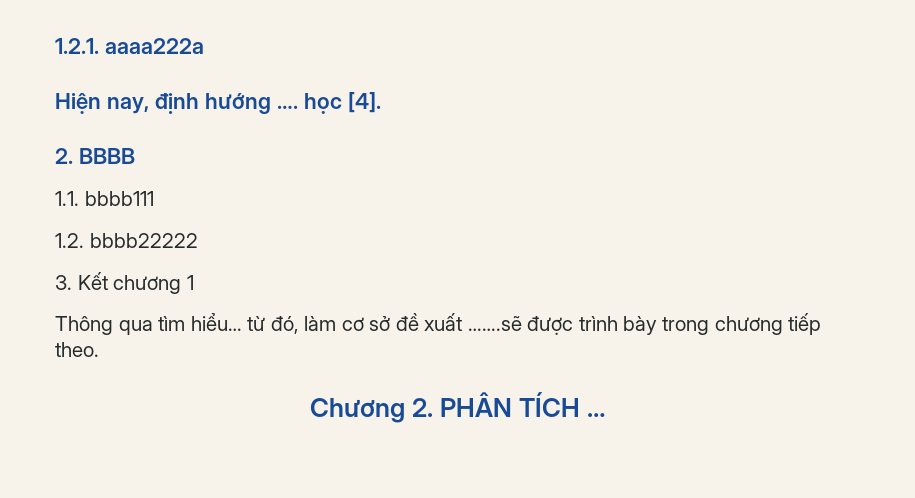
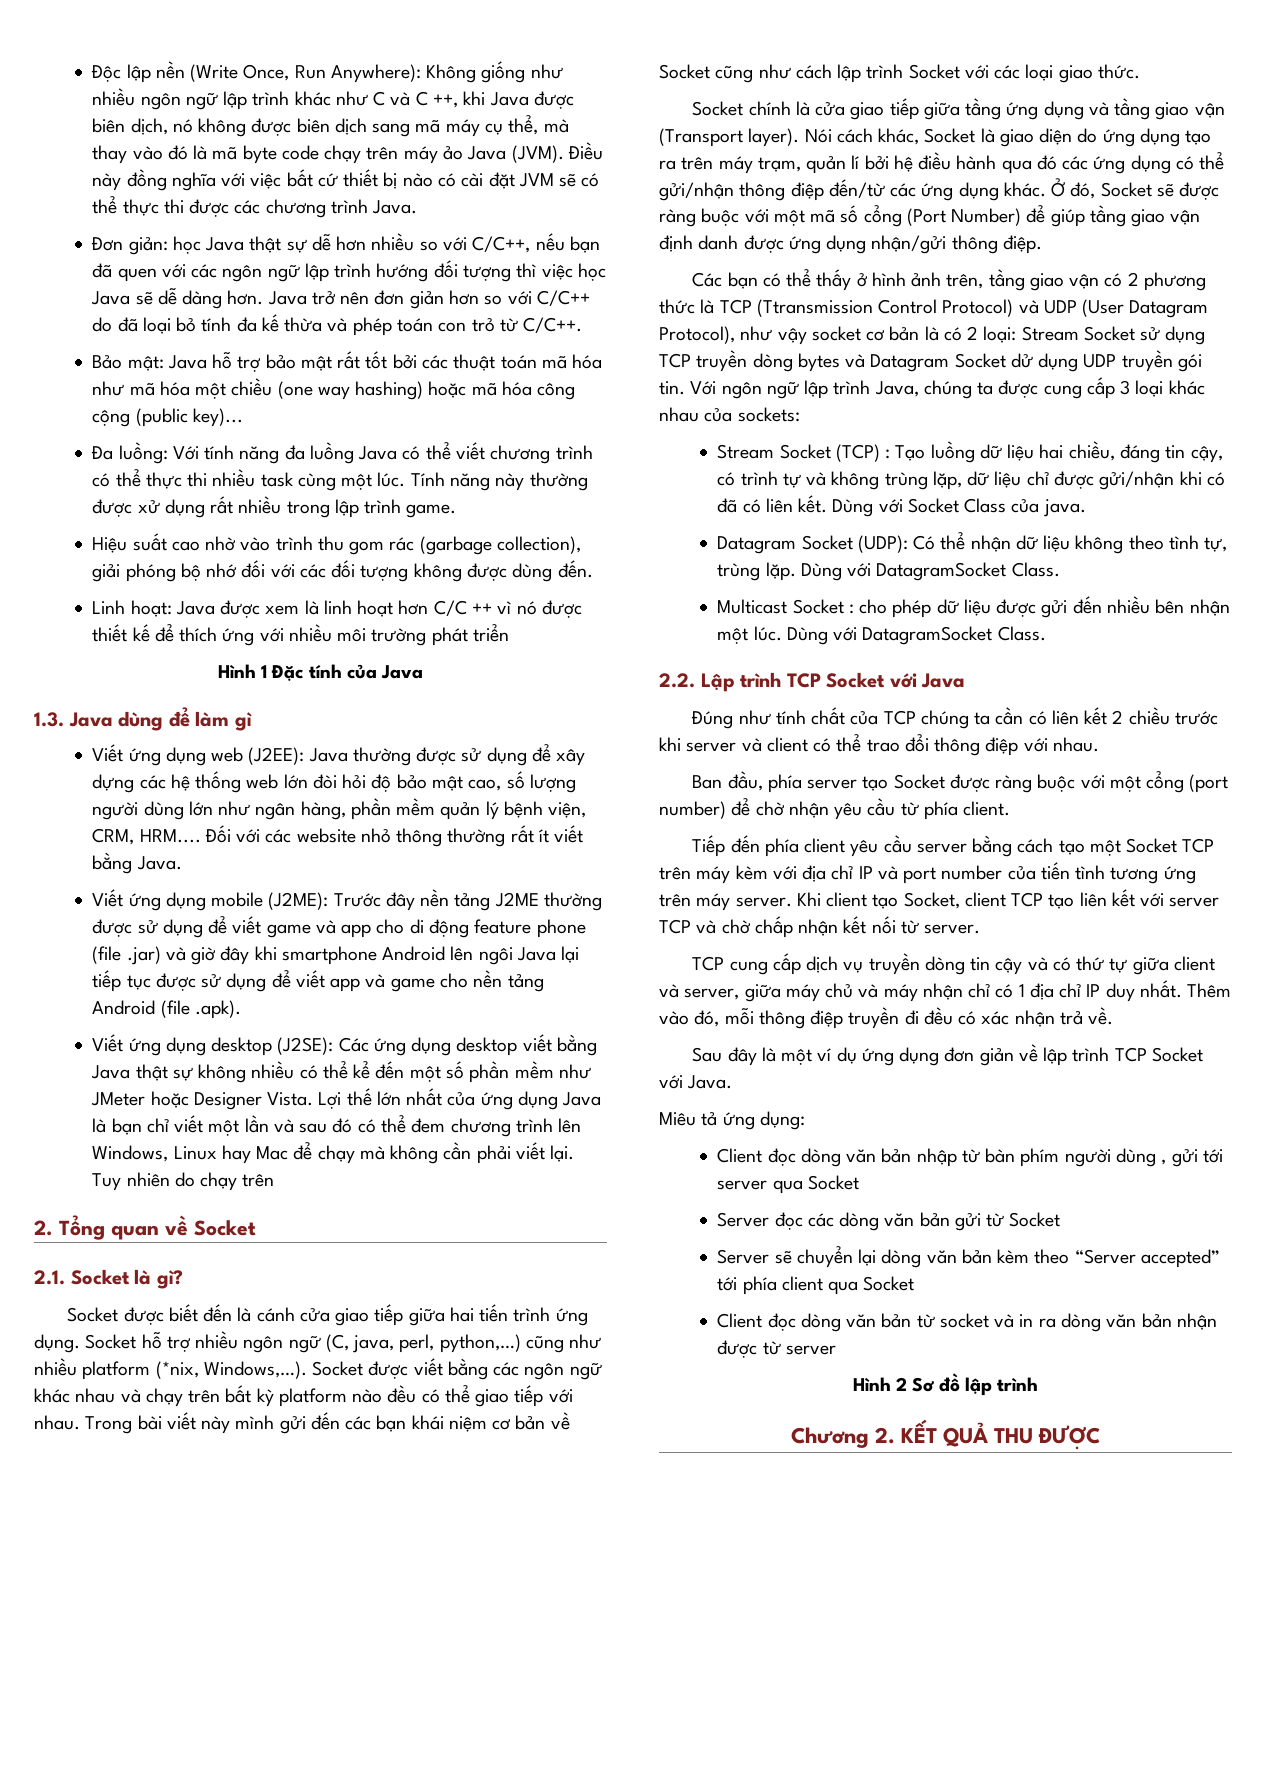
- 1.2.1. aaaa222a
- Hiện nay, định hướng …. học [4].
- 2. BBBB
- 1.1. bbbb111
- 1.2. bbbb22222
- 3. Kết chương 1
- Thông qua tìm hiểu… từ đó, làm cơ sở đề xuất …….sẽ được trình bày trong chương tiếp theo.
- Chương 2. PHÂN TÍCH …
+ Độc lập nền (Write Once, Run Anywhere): Không giống như nhiều ngôn ngữ lập trình khác như C và C ++, khi Java được biên dịch, nó không được biên dịch sang mã máy cụ thể, mà thay vào đó là mã byte code chạy trên máy ảo Java (JVM). Điều này đồng nghĩa với việc bất cứ thiết bị nào có cài đặt JVM sẽ có thể thực thi được các chương trình Java.
+ Đơn giản: học Java thật sự dễ hơn nhiều so với C/C++, nếu bạn đã quen với các ngôn ngữ lập trình hướng đối tượng thì việc học Java sẽ dễ dàng hơn. Java trở nên đơn giản hơn so với C/C++ do đã loại bỏ tính đa kế thừa và phép toán con trỏ từ C/C++.
+ Bảo mật: Java hỗ trợ bảo mật rất tốt bởi các thuật toán mã hóa như mã hóa một chiều (one way hashing) hoặc mã hóa công cộng (public key)...
+ Đa luồng: Với tính năng đa luồng Java có thể viết chương trình có thể thực thi nhiều task cùng một lúc. Tính năng này thường được xử dụng rất nhiều trong lập trình game.
+ Hiệu suất cao nhờ vào trình thu gom rác (garbage collection), giải phóng bộ nhớ đối với các đối tượng không được dùng đến.
+ Linh hoạt: Java được xem là linh hoạt hơn C/C ++ vì nó được thiết kế để thích ứng với nhiều môi trường phát triển
+ Hình 1 Đặc tính của Java
+ 1.3. Java dùng để làm gì
+ Viết ứng dụng web (J2EE): Java thường được sử dụng để xây dựng các hệ thống web lớn đòi hỏi độ bảo mật cao, số lượng người dùng lớn như ngân hàng, phần mềm quản lý bệnh viện, CRM, HRM.... Đối với các website nhỏ thông thường rất ít viết bằng Java.
+ Viết ứng dụng mobile (J2ME): Trước đây nền tảng J2ME thường được sử dụng để viết game và app cho di động feature phone (file .jar) và giờ đây khi smartphone Android lên ngôi Java lại tiếp tục được sử dụng để viết app và game cho nền tảng Android (file .apk).
+ Viết ứng dụng desktop (J2SE): Các ứng dụng desktop viết bằng Java thật sự không nhiều có thể kể đến một số phần mềm như JMeter hoặc Designer Vista. Lợi thế lớn nhất của ứng dụng Java là bạn chỉ viết một lần và sau đó có thể đem chương trình lên Windows, Linux hay Mac để chạy mà không cần phải viết lại. Tuy nhiên do chạy trên
+ 2. Tổng quan về Socket
+ 2.1. Socket là gì?
+ Socket được biết đến là cánh cửa giao tiếp giữa hai tiến trình ứng dụng. Socket hỗ trợ nhiều ngôn ngữ (C, java, perl, python,…) cũng như nhiều platform (*nix, Windows,…). Socket được viết bằng các ngôn ngữ khác nhau và chạy trên bất kỳ platform nào đều có thể giao tiếp với nhau. Trong bài viết này mình gửi đến các bạn khái niệm cơ bản về Socket cũng như cách lập trình Socket với các loại giao thức.
+ Socket chính là cửa giao tiếp giữa tầng ứng dụng và tầng giao vận (Transport layer). Nói cách khác, Socket là giao diện do ứng dụng tạo ra trên máy trạm, quản lí bởi hệ điều hành qua đó các ứng dụng có thể gửi/nhận thông điệp đến/từ các ứng dụng khác. Ở đó, Socket sẽ được ràng buộc với một mã số cổng (Port Number) để giúp tầng giao vận định danh được ứng dụng nhận/gửi thông điệp.
+ Các bạn có thể thấy ở hình ảnh trên, tầng giao vận có 2 phương thức là TCP (Ttransmission Control Protocol) và UDP (User Datagram Protocol), như vậy socket cơ bản là có 2 loại: Stream Socket sử dụng TCP truyền dòng bytes và Datagram Socket dử dụng UDP truyền gói tin. Với ngôn ngữ lập trình Java, chúng ta được cung cấp 3 loại khác nhau của sockets:
+ Stream Socket (TCP) : Tạo luồng dữ liệu hai chiều, đáng tin cậy, có trình tự và không trùng lặp, dữ liệu chỉ được gửi/nhận khi có đã có liên kết. Dùng với Socket Class của java.
+ Datagram Socket (UDP): Có thể nhận dữ liệu không theo tình tự, trùng lặp. Dùng với DatagramSocket Class.
+ Multicast Socket : cho phép dữ liệu được gửi đến nhiều bên nhận một lúc. Dùng với DatagramSocket Class.
+ 2.2. Lập trình TCP Socket với Java
+ Đúng như tính chất của TCP chúng ta cần có liên kết 2 chiều trước khi server và client có thể trao đổi thông điệp với nhau.
+ Ban đầu, phía server tạo Socket được ràng buộc với một cổng (port number) để chờ nhận yêu cầu từ phía client.
+ Tiếp đến phía client yêu cầu server bằng cách tạo một Socket TCP trên máy kèm với địa chỉ IP và port number của tiến tình tương ứng trên máy server. Khi client tạo Socket, client TCP tạo liên kết với server TCP và chờ chấp nhận kết nối từ server.
+ TCP cung cấp dịch vụ truyền dòng tin cậy và có thứ tự giữa client và server, giữa máy chủ và máy nhận chỉ có 1 địa chỉ IP duy nhất. Thêm vào đó, mỗi thông điệp truyền đi đều có xác nhận trả về.
+ Sau đây là một ví dụ ứng dụng đơn giản về lập trình TCP Socket với Java.
+ Miêu tả ứng dụng:
+ Client đọc dòng văn bản nhập từ bàn phím người dùng , gửi tới server qua Socket
+ Server đọc các dòng văn bản gửi từ Socket
+ Server sẽ chuyển lại dòng văn bản kèm theo “Server accepted” tới phía client qua Socket
+ Client đọc dòng văn bản từ socket và in ra dòng văn bản nhận được từ server
+ Hình 2 Sơ đồ lập trình
+ Chương 2. KẾT QUẢ THU ĐƯỢC

